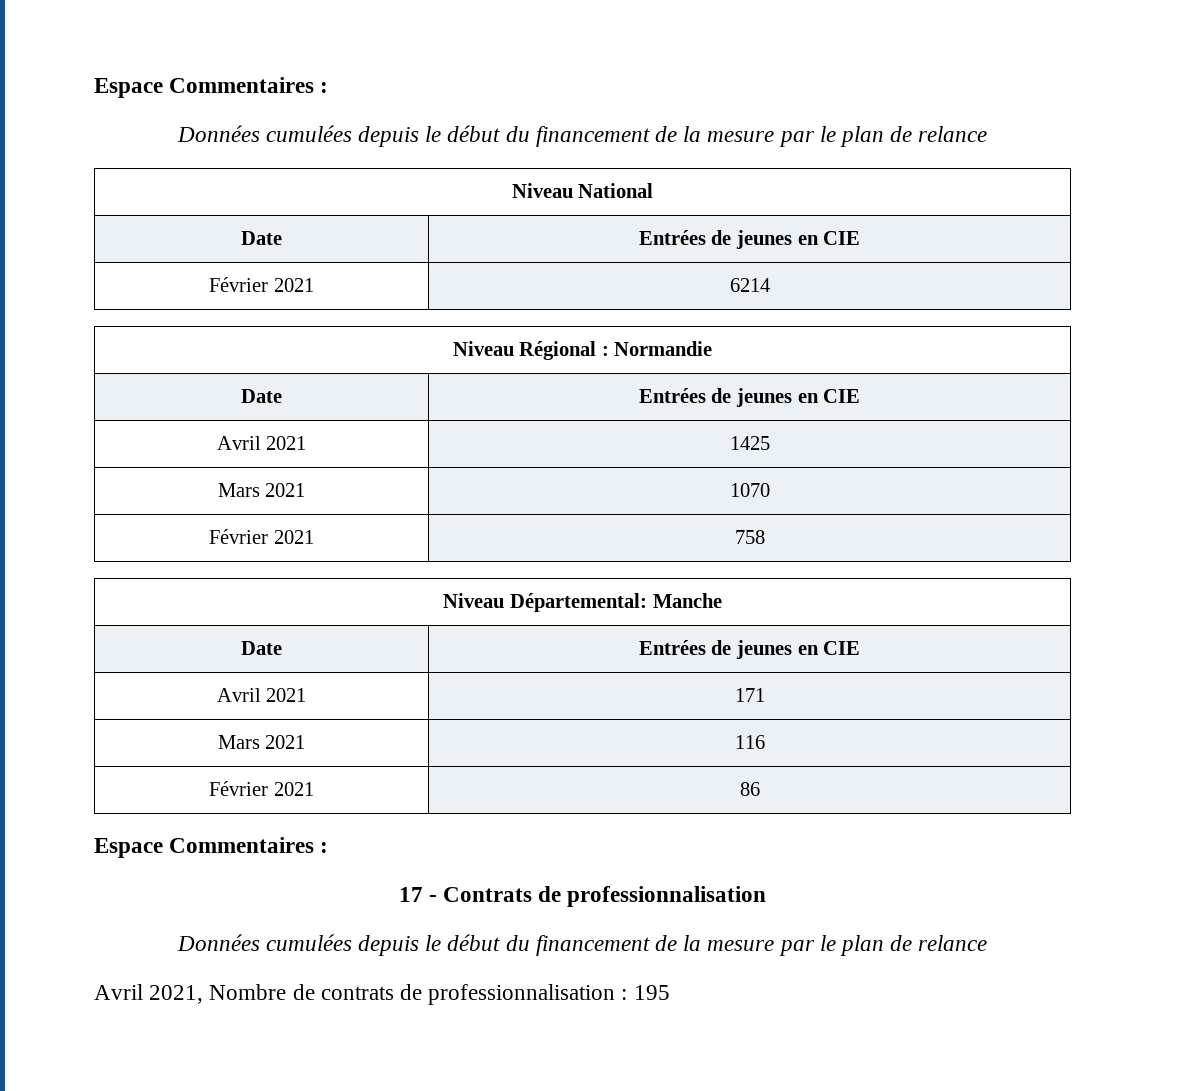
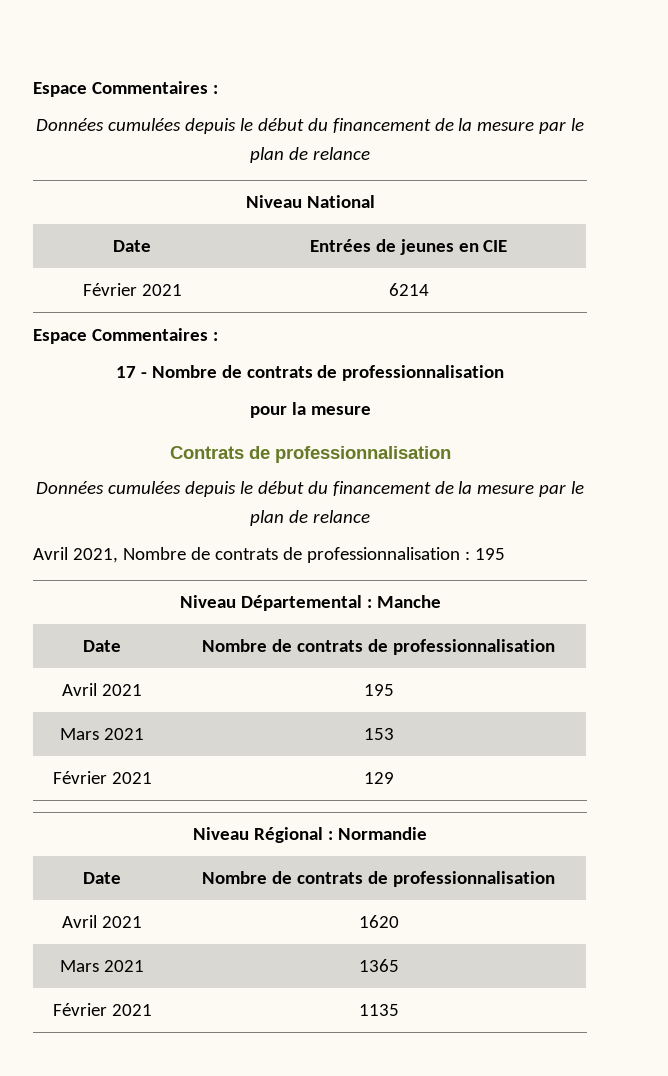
- Niveau Régional : Normandie
- Date | Entrées de jeunes en CIE
- Avril 2021 | 1425
- Mars 2021 | 1070
- Février 2021 | 758
- Niveau Départemental: Manche
- Date | Entrées de jeunes en CIE
- Avril 2021 | 171
- Mars 2021 | 116
- Février 2021 | 86
- 17 - Contrats de professionnalisation
+ 17 - Nombre de contrats de professionnalisation
+ pour la mesure
+ Contrats de professionnalisation
+ Niveau Départemental : Manche
+ Date | Nombre de contrats de professionnalisation
+ Avril 2021 | 195
+ Mars 2021 | 153
+ Février 2021 | 129
+ Niveau Régional : Normandie
+ Date | Nombre de contrats de professionnalisation
+ Avril 2021 | 1620
+ Mars 2021 | 1365
+ Février 2021 | 1135

